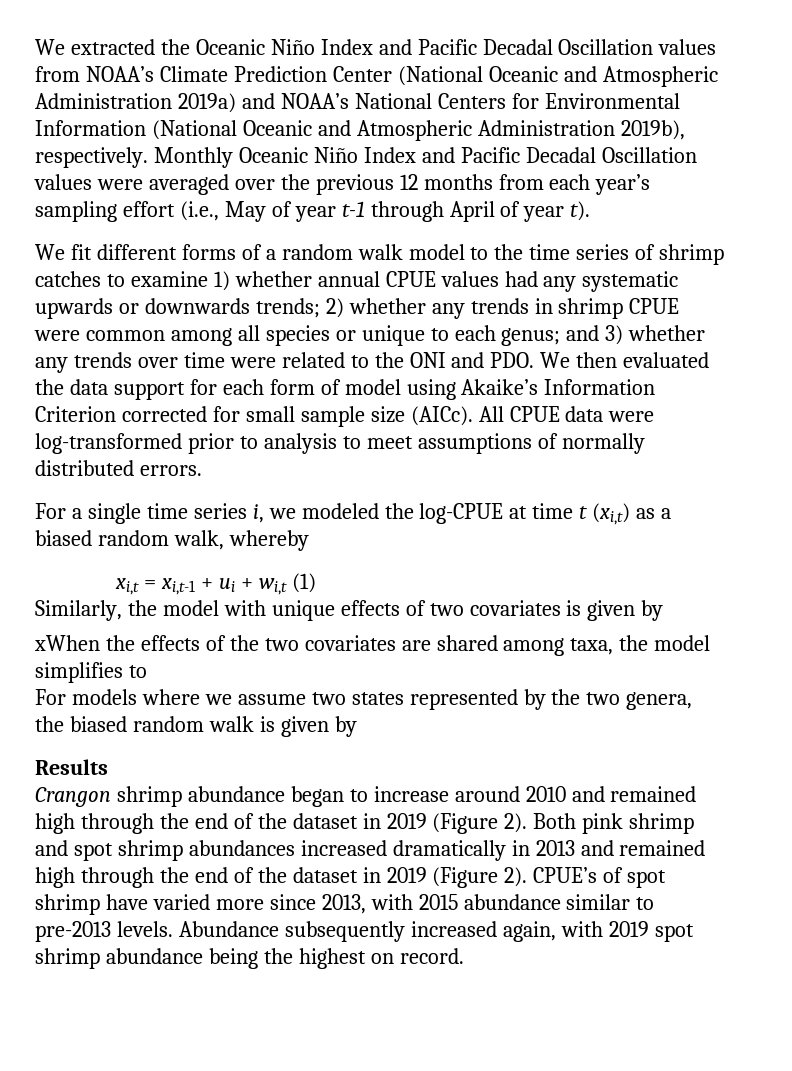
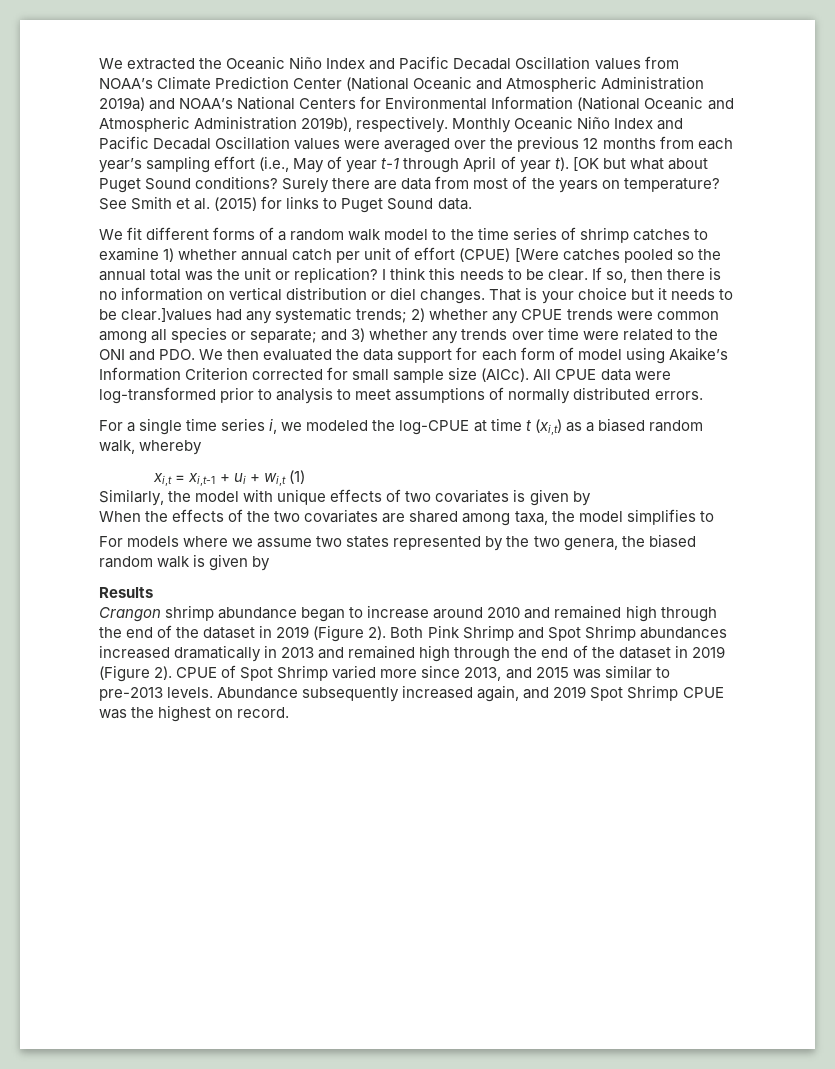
+ [OK but what about Puget Sound conditions? Surely there are data from most of the years on temperature? See Smith et al. (2015) for links to Puget Sound data.
- We fit different forms of a random walk model to the time series of shrimp catches to examine 1) whether annual CPUE values had any systematic upwards or downwards trends; 2) whether any trends in shrimp CPUE were common among all species or unique to each genus;
+ We fit different forms of a random walk model to the time series of shrimp catches to examine 1) whether annual catch per unit of effort (CPUE) [Were catches pooled so the annual total was the unit or replication? I think this needs to be clear. If so, then there is no information on vertical distribution or diel changes. That is your choice but it needs to be clear.]values had any systematic trends; 2) whether any CPUE trends were common among all species or separate;
- xWhen the effects of the two covariates are shared among taxa, the model simplifies to
+ When the effects of the two covariates are shared among taxa, the model simplifies to
- Both pink shrimp and spot shrimp abundances increased dramatically in 2013 and remained high through the end of the dataset in 2019 (Figure 2).
+ Both Pink Shrimp and Spot Shrimp abundances increased dramatically in 2013 and remained high through the end of the dataset in 2019 (Figure 2).
- CPUE’s of spot shrimp have varied more since 2013, with 2015 abundance similar to pre-2013 levels.
+ CPUE of Spot Shrimp varied more since 2013, and 2015 was similar to pre-2013 levels.
- Abundance subsequently increased again, with 2019 spot shrimp abundance being the highest on record.
+ Abundance subsequently increased again, and 2019 Spot Shrimp CPUE was the highest on record.

